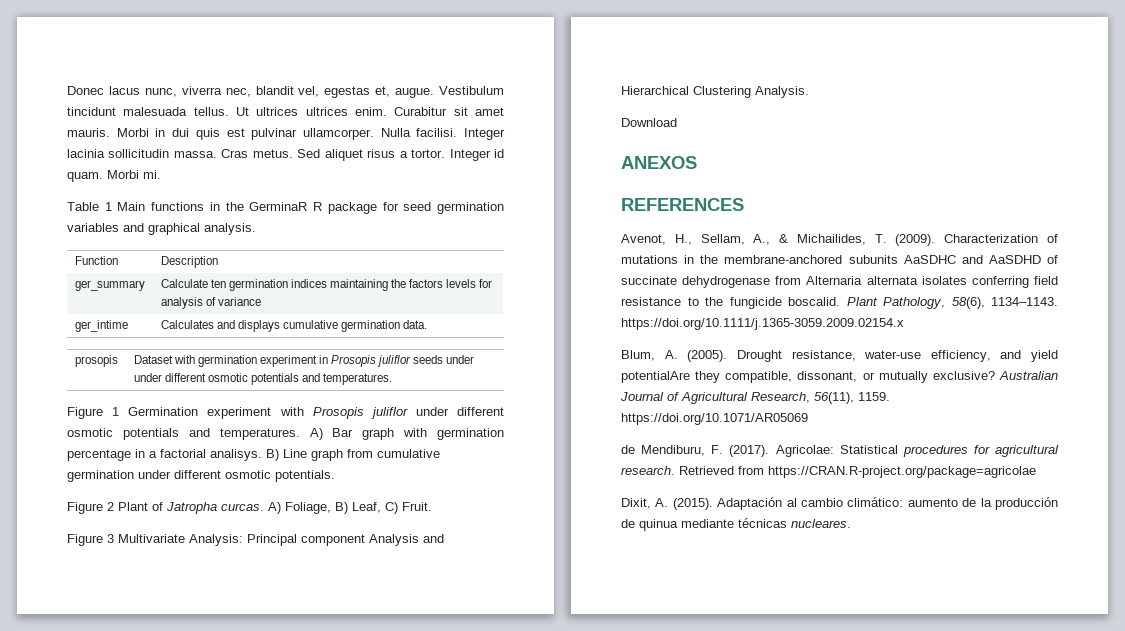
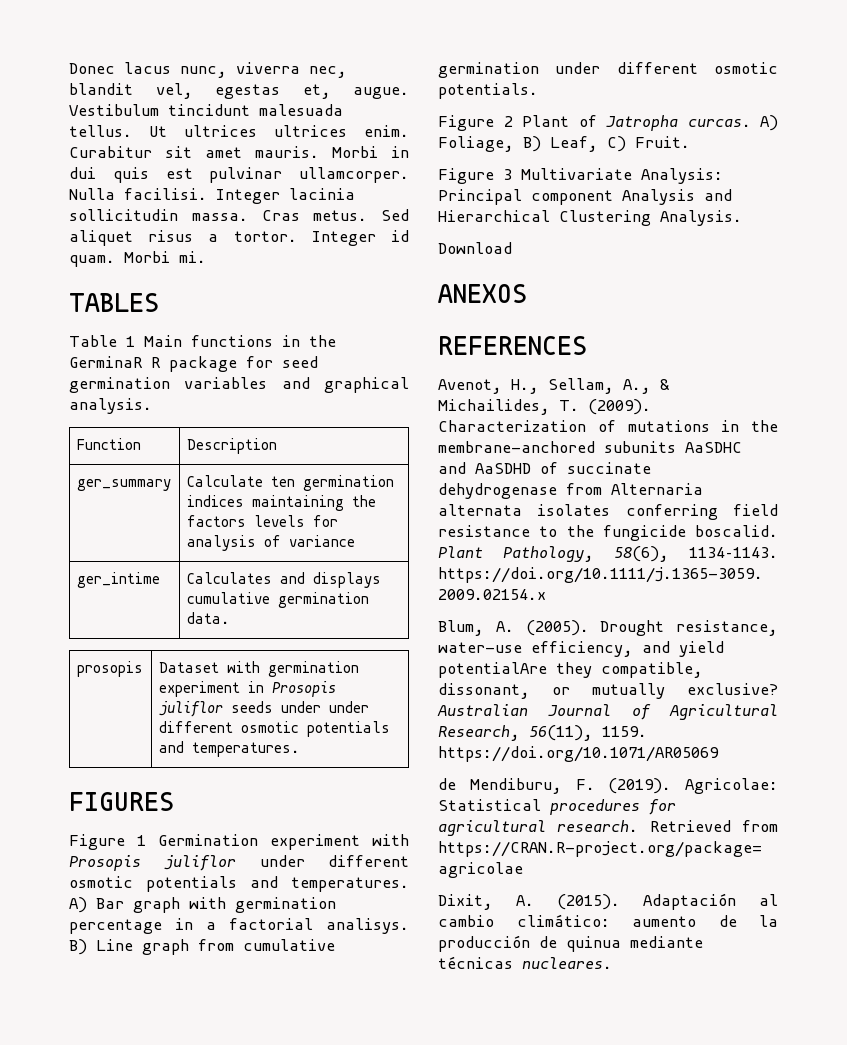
+ TABLES
+ FIGURES
- de Mendiburu, F. (2017).
+ de Mendiburu, F. (2019).

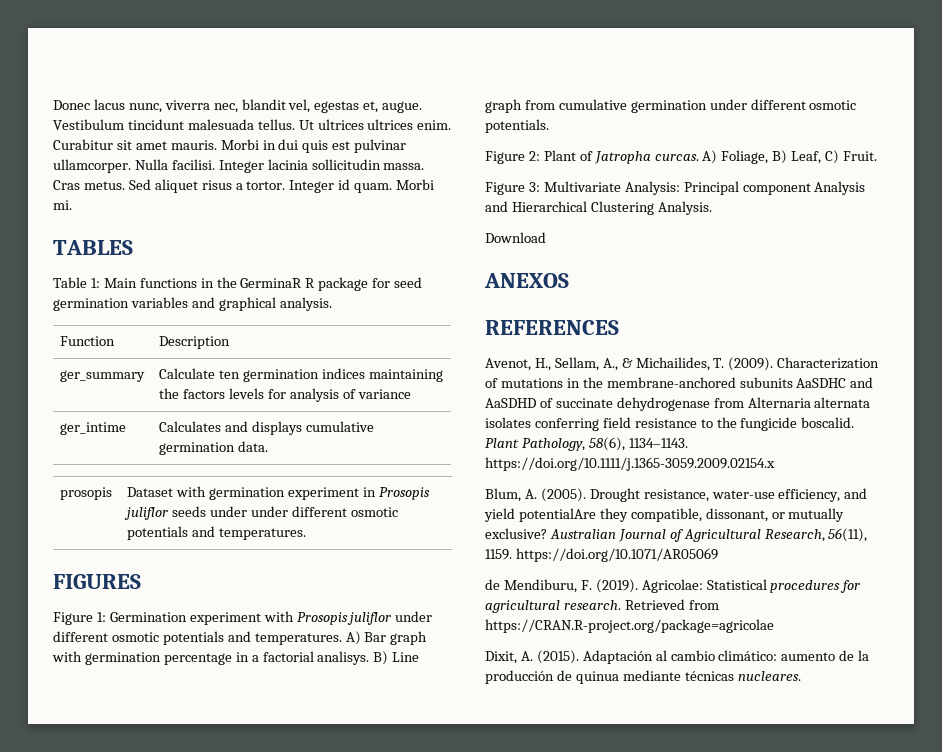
- Table 1 Main functions in the GerminaR R package for seed germination variables and graphical analysis.
+ Table 1: Main functions in the GerminaR R package for seed germination variables and graphical analysis.
- Figure 1 Germination experiment with Prosopis juliflor under different osmotic potentials and temperatures.
+ Figure 1: Germination experiment with Prosopis juliflor under different osmotic potentials and temperatures.
- Figure 2 Plant of Jatropha curcas.
+ Figure 2: Plant of Jatropha curcas.
- Figure 3 Multivariate Analysis: Principal component Analysis and Hierarchical Clustering Analysis.
+ Figure 3: Multivariate Analysis: Principal component Analysis and Hierarchical Clustering Analysis.

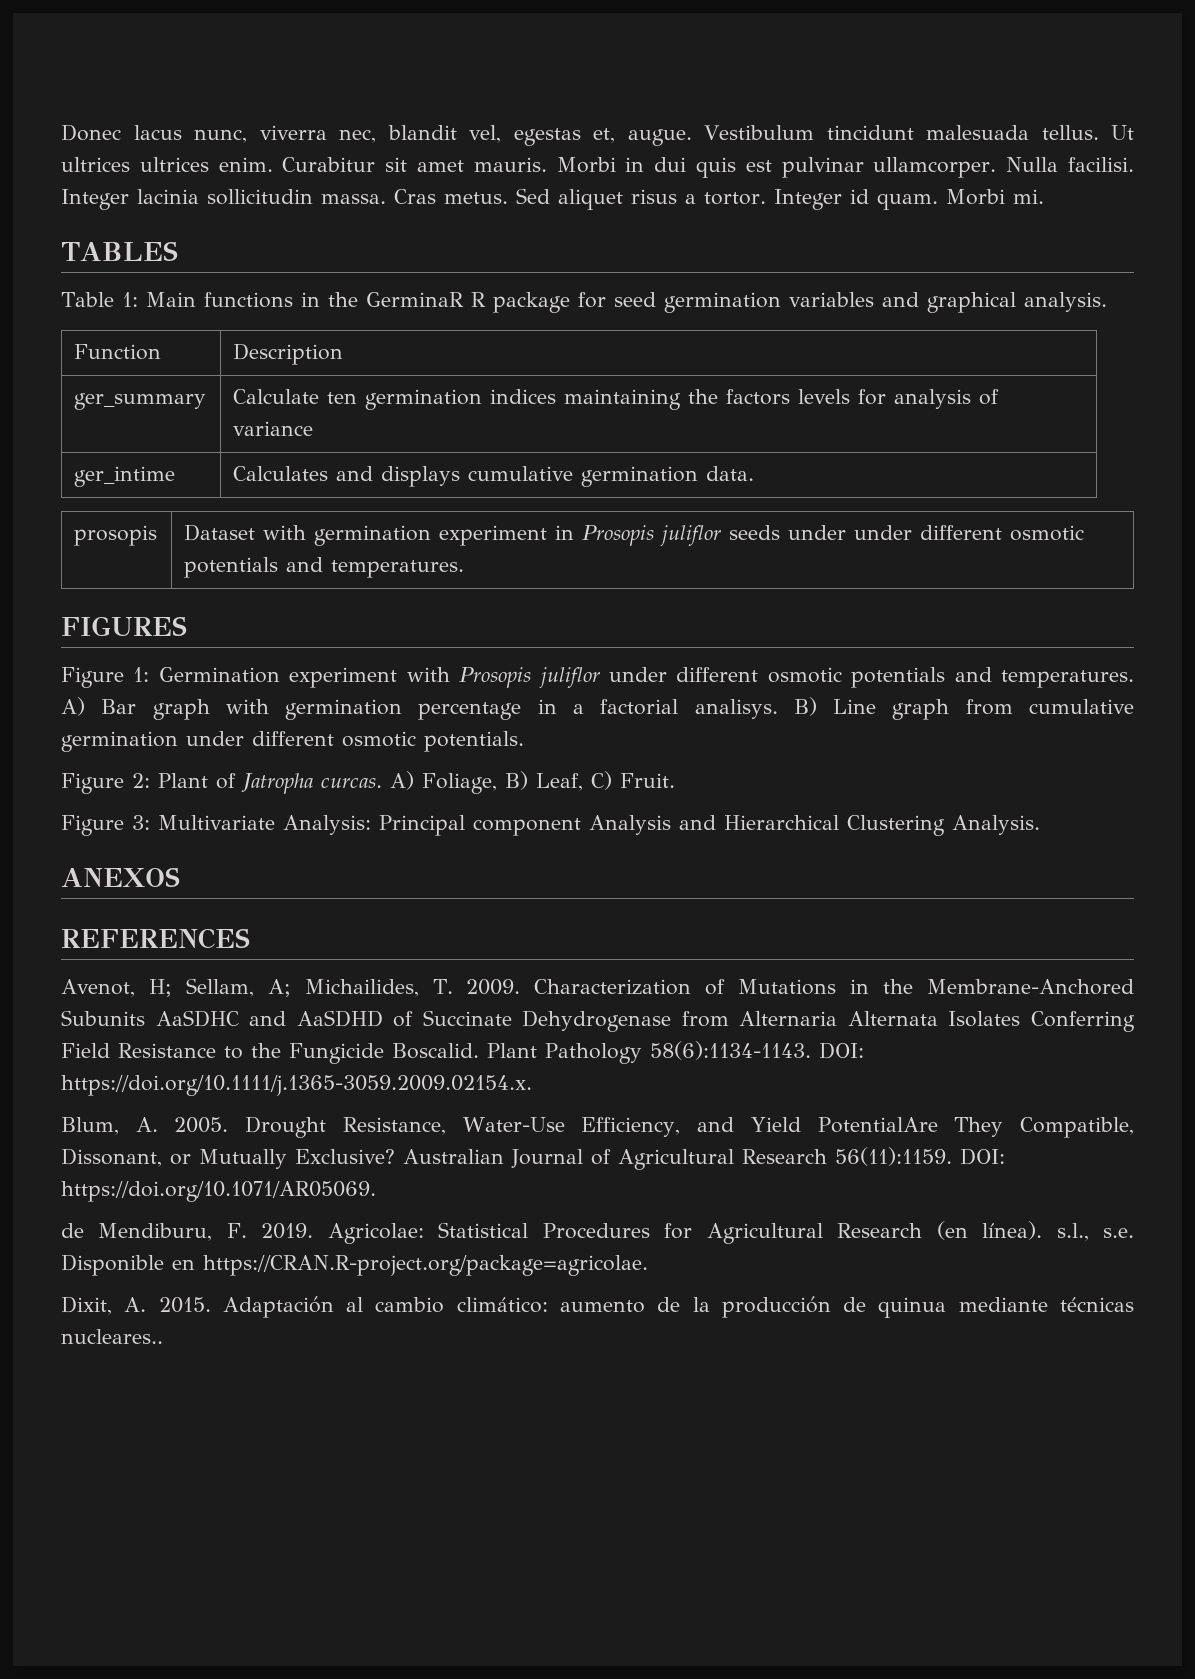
- Download
- Avenot, H., Sellam, A., & Michailides, T. (2009).
+ Avenot, H; Sellam, A; Michailides, T. 2009.
- Characterization of mutations in the membrane-anchored subunits AaSDHC and AaSDHD of succinate dehydrogenase from Alternaria alternata isolates conferring field resistance to the fungicide boscalid. Plant Pathology, 58(6), 1134–1143. https://doi.org/10.1111/j.1365-3059.2009.02154.x
- Blum, A. (2005). Drought resistance, water-use efficiency, and yield potentialAre they compatible, dissonant, or mutually exclusive? Australian Journal of Agricultural Research, 56(11), 1159. https://doi.org/10.1071/AR05069
+ Characterization of Mutations in the Membrane-Anchored Subunits AaSDHC and AaSDHD of Succinate Dehydrogenase from Alternaria Alternata Isolates Conferring Field Resistance to the Fungicide Boscalid. Plant Pathology 58(6):1134-1143. DOI: https://doi.org/10.1111/j.1365-3059.2009.02154.x.
+ Blum, A. 2005. Drought Resistance, Water-Use Efficiency, and Yield PotentialAre They Compatible, Dissonant, or Mutually Exclusive? Australian Journal of Agricultural Research 56(11):1159. DOI: https://doi.org/10.1071/AR05069.
- de Mendiburu, F. (2019).
+ de Mendiburu, F. 2019.
- Agricolae: Statistical procedures for agricultural research. Retrieved from https://CRAN.R-project.org/package=agricolae
+ Agricolae: Statistical Procedures for Agricultural Research (en línea). s.l., s.e. Disponible en https://CRAN.R-project.org/package=agricolae.
- Dixit, A. (2015).
+ Dixit, A. 2015.
- Adaptación al cambio climático: aumento de la producción de quinua mediante técnicas nucleares.
+ Adaptación al cambio climático: aumento de la producción de quinua mediante técnicas nucleares..

